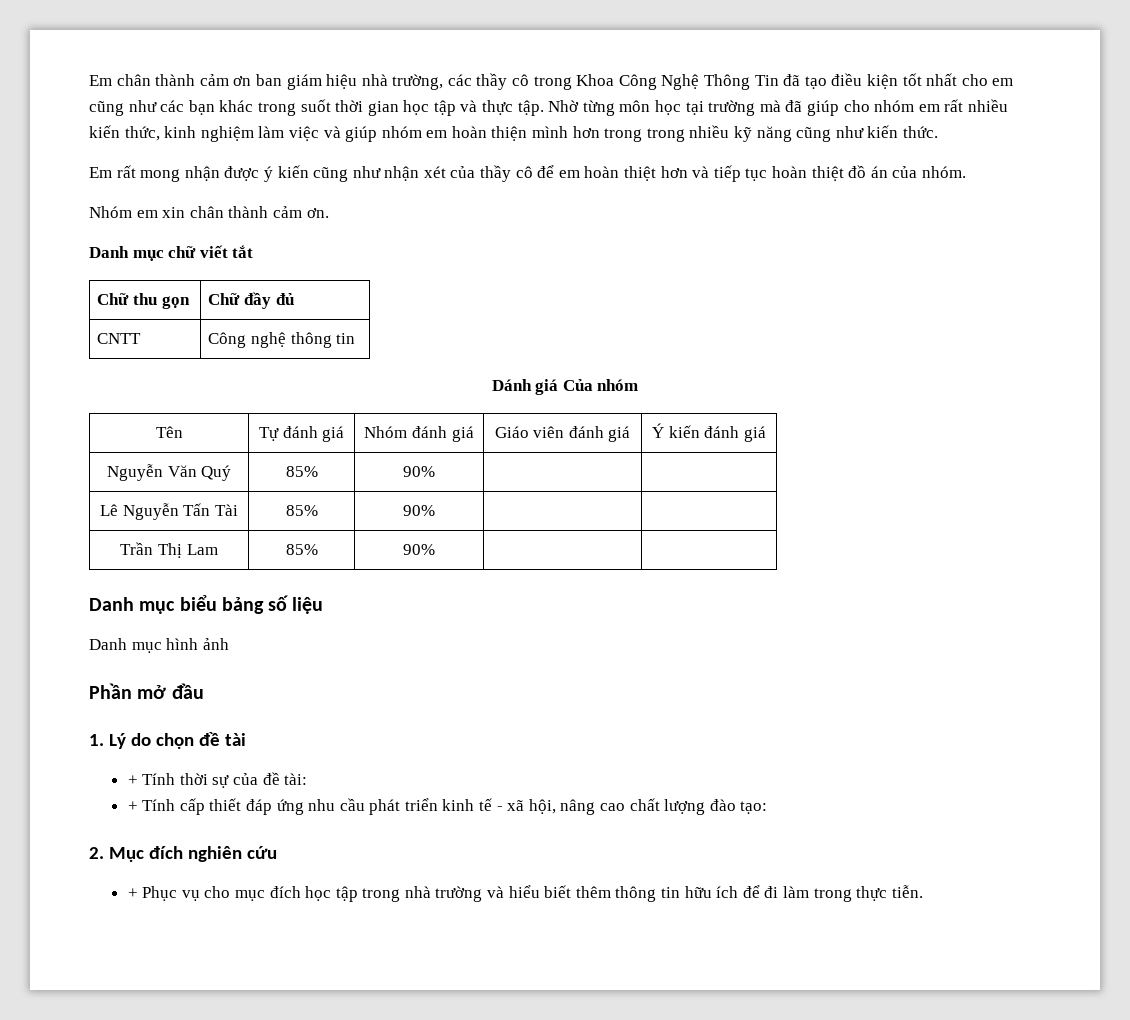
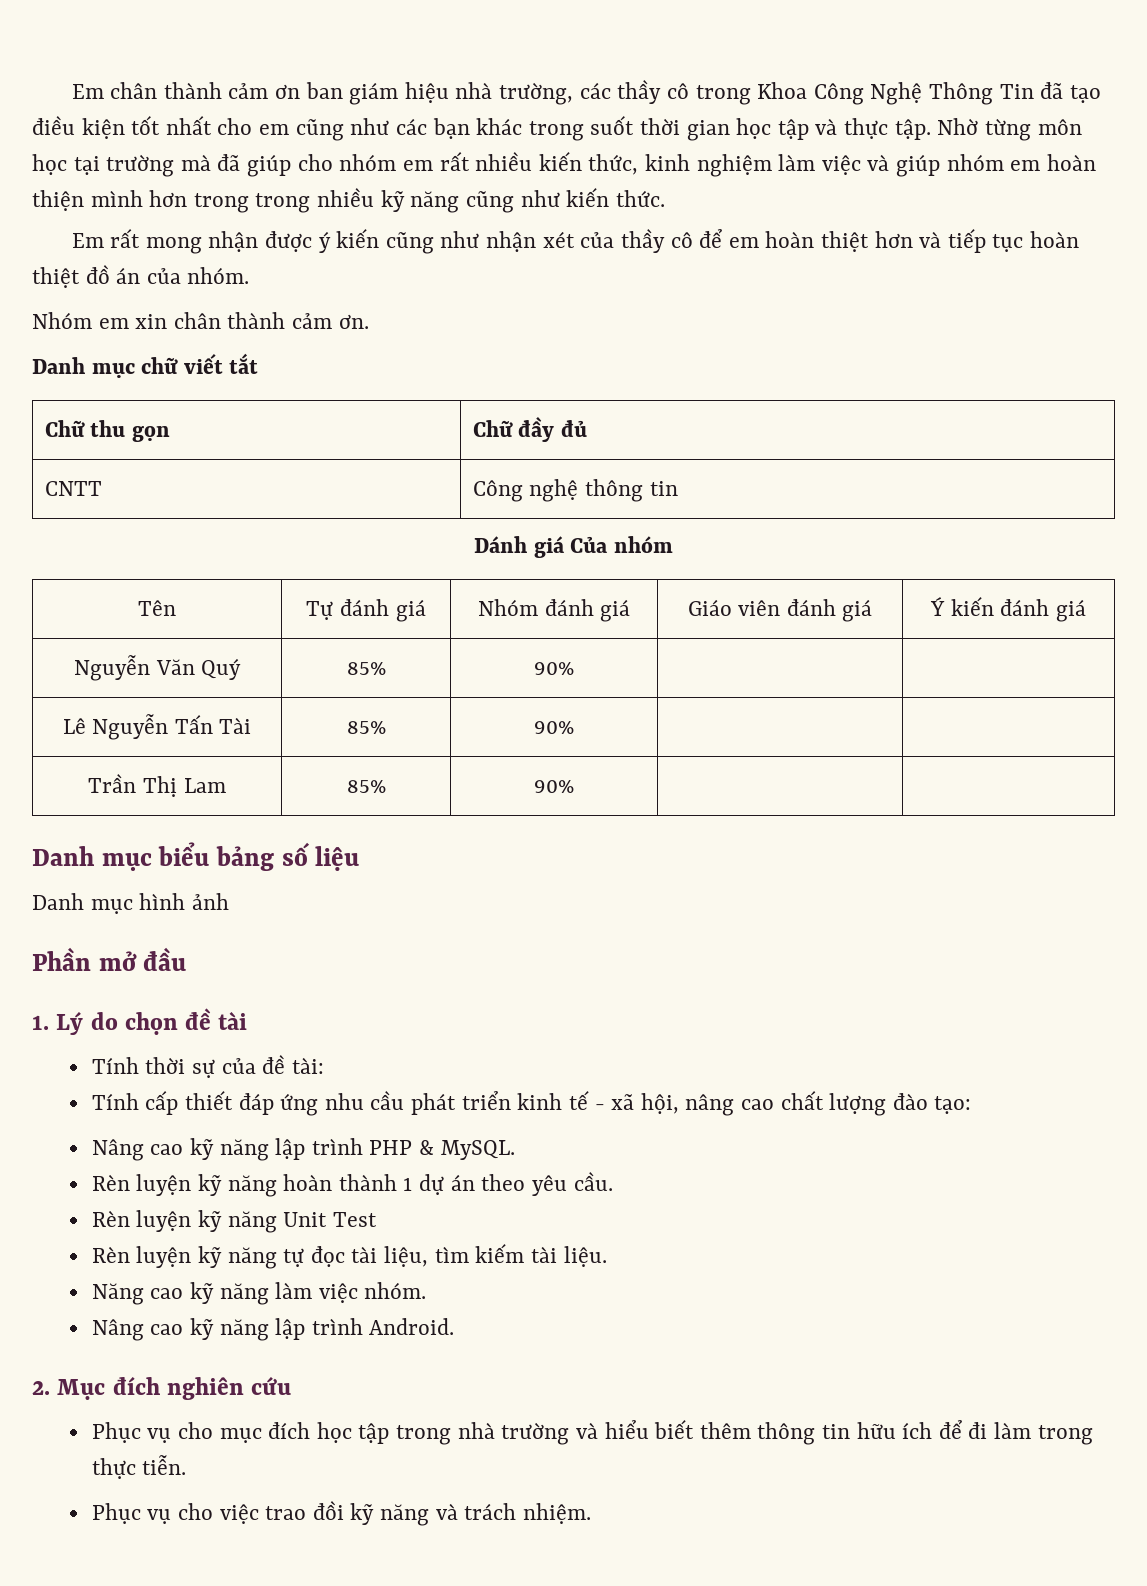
- + Tính thời sự của đề tài:
+ Tính thời sự của đề tài:
- + Tính cấp thiết đáp ứng nhu cầu phát triển kinh tế - xã hội, nâng cao chất lượng đào tạo:
+ Tính cấp thiết đáp ứng nhu cầu phát triển kinh tế - xã hội, nâng cao chất lượng đào tạo:
+ Nâng cao kỹ năng lập trình PHP & MySQL.
+ Rèn luyện kỹ năng hoàn thành 1 dự án theo yêu cầu.
+ Rèn luyện kỹ năng Unit Test
+ Rèn luyện kỹ năng tự đọc tài liệu, tìm kiếm tài liệu.
+ Năng cao kỹ năng làm việc nhóm.
+ Nâng cao kỹ năng lập trình Android.
- + Phục vụ cho mục đích học tập trong nhà trường và hiểu biết thêm thông tin hữu ích để đi làm trong thực tiễn.
+ Phục vụ cho mục đích học tập trong nhà trường và hiểu biết thêm thông tin hữu ích để đi làm trong thực tiễn.
+ Phục vụ cho việc trao đồi kỹ năng và trách nhiệm.

